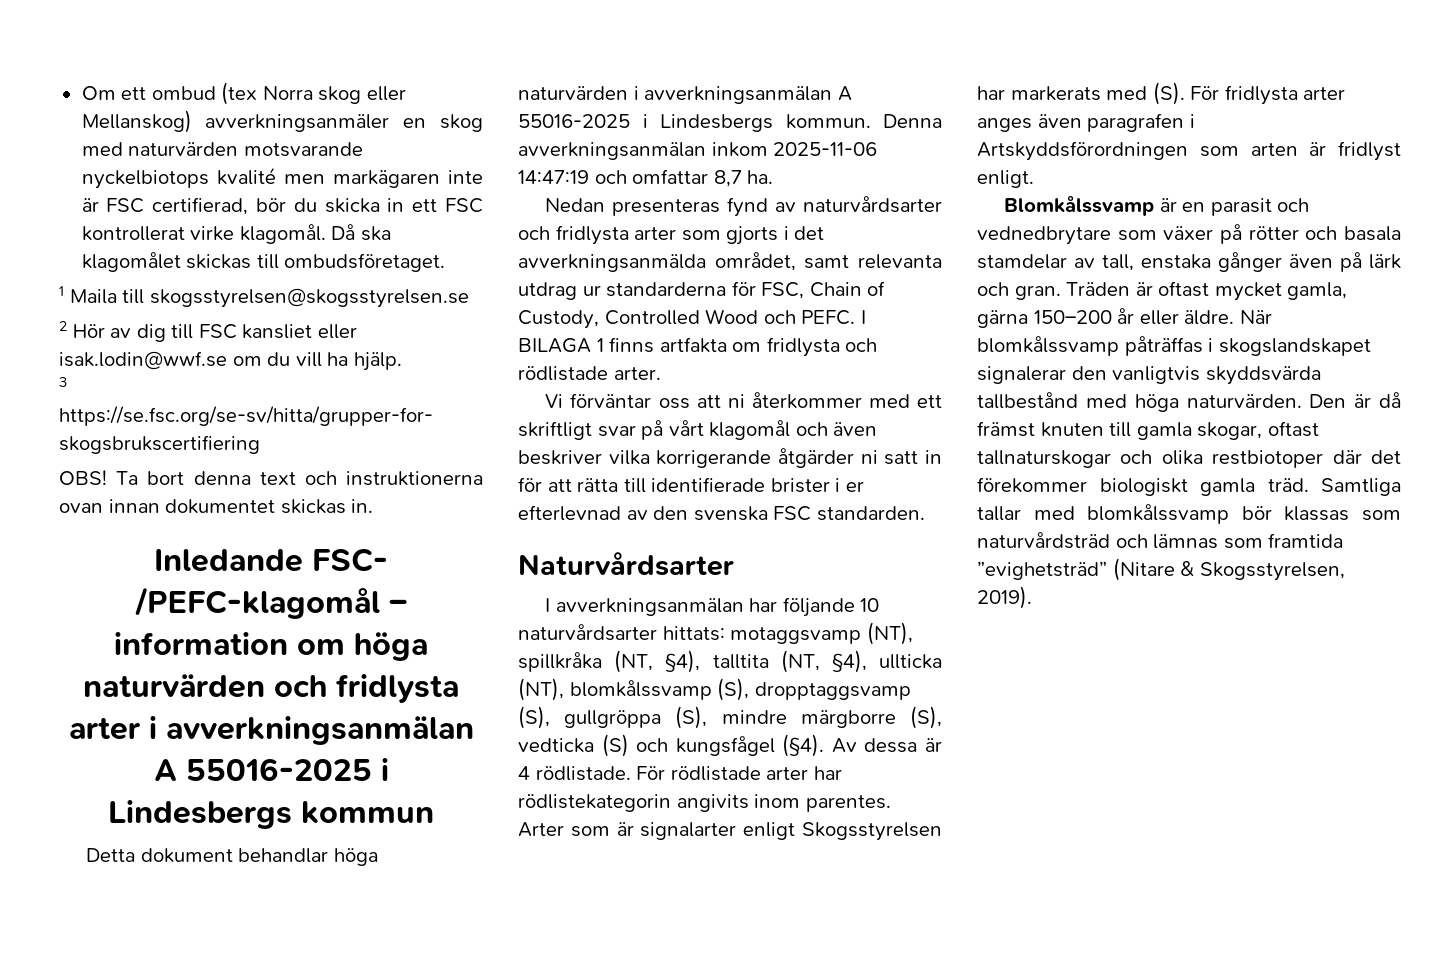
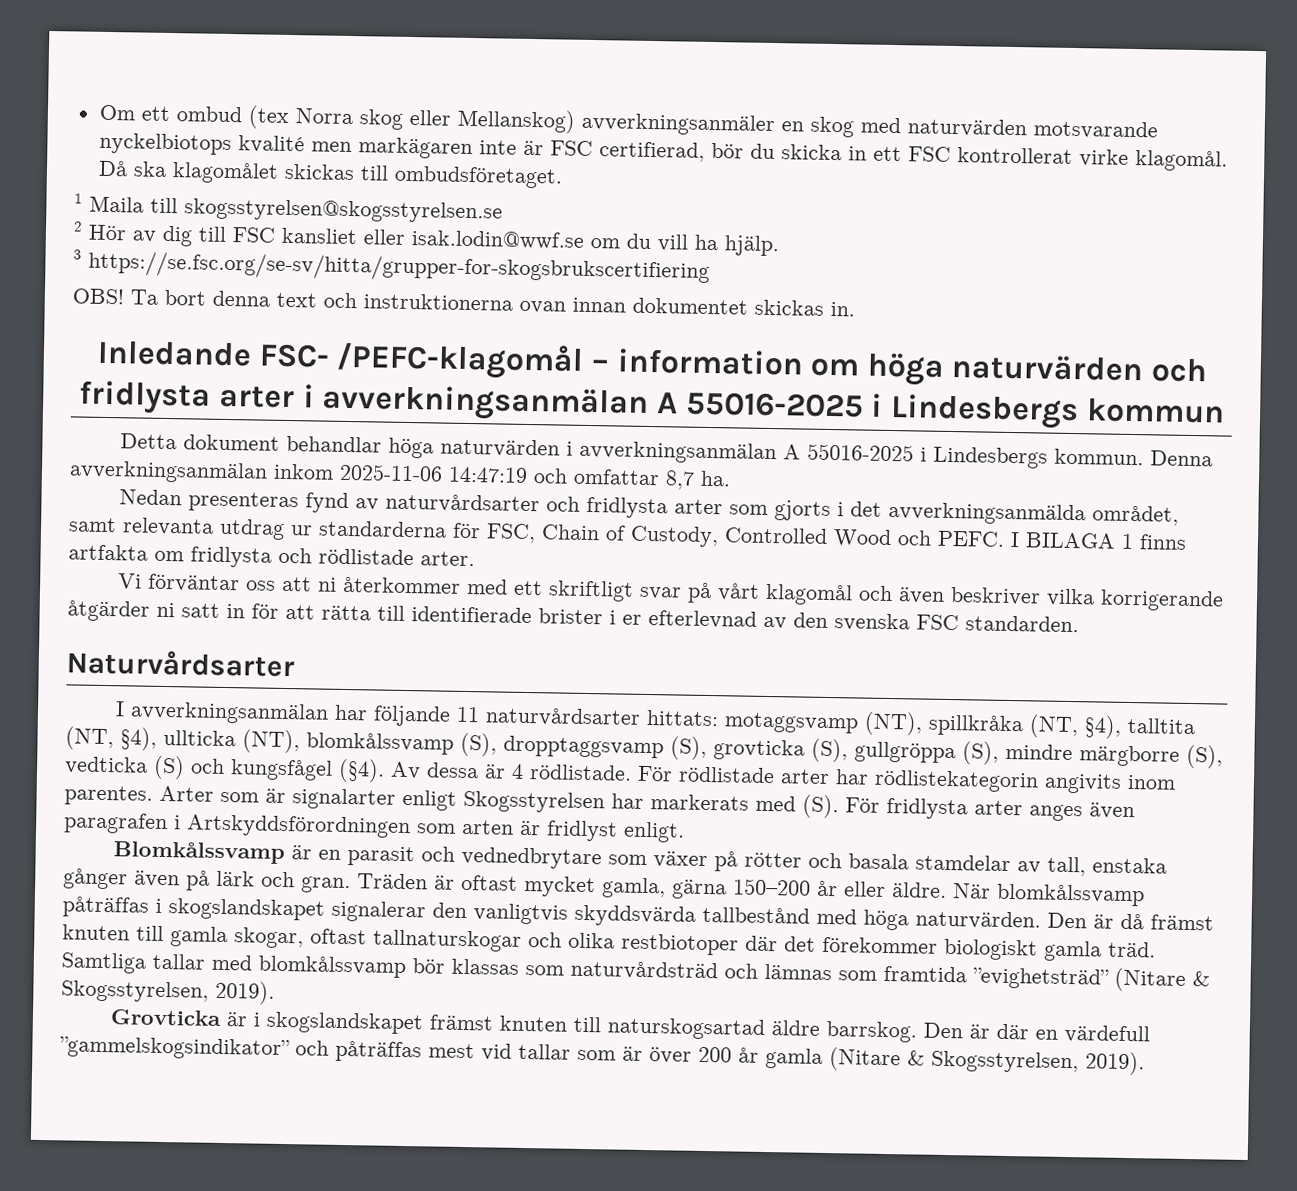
- I avverkningsanmälan har följande 10 naturvårdsarter hittats: motaggsvamp (NT), spillkråka (NT, §4), talltita (NT, §4), ullticka (NT), blomkålssvamp (S), dropptaggsvamp (S), gullgröppa (S), mindre märgborre (S), vedticka (S) och kungsfågel (§4).
+ I avverkningsanmälan har följande 11 naturvårdsarter hittats: motaggsvamp (NT), spillkråka (NT, §4), talltita (NT, §4), ullticka (NT), blomkålssvamp (S), dropptaggsvamp (S), grovticka (S), gullgröppa (S), mindre märgborre (S), vedticka (S) och kungsfågel (§4).
+ Grovticka är i skogslandskapet främst knuten till naturskogsartad äldre barrskog. Den är där en värdefull ”gammelskogsindikator” och påträffas mest vid tallar som är över 200 år gamla (Nitare & Skogsstyrelsen, 2019).

